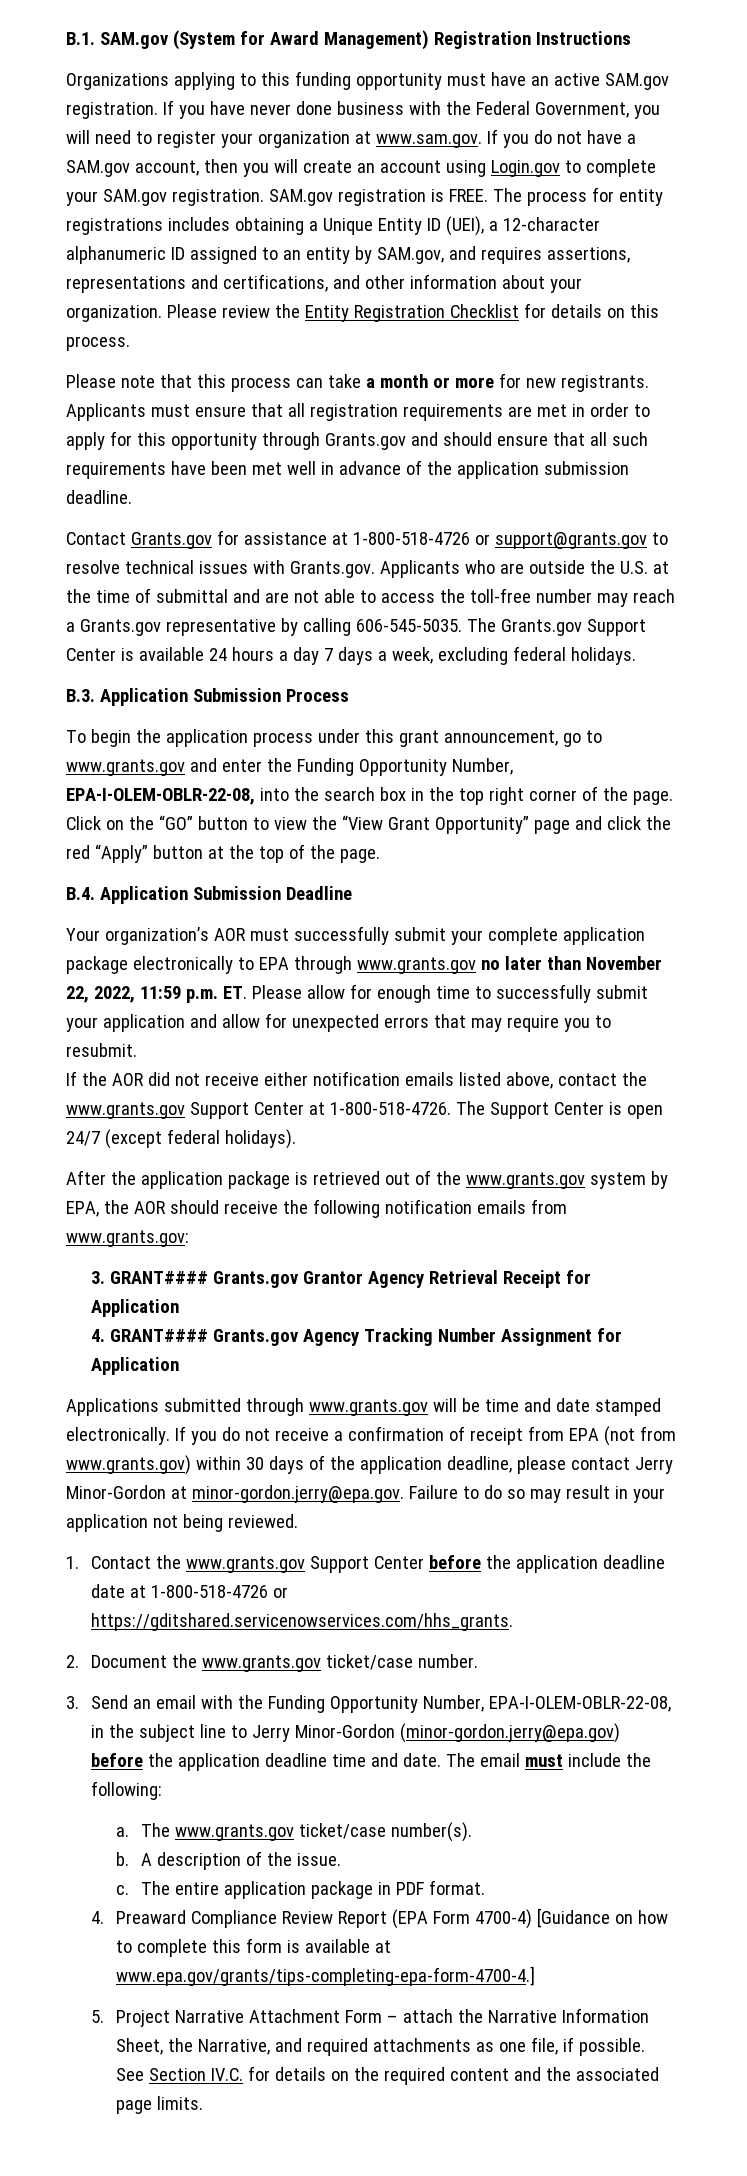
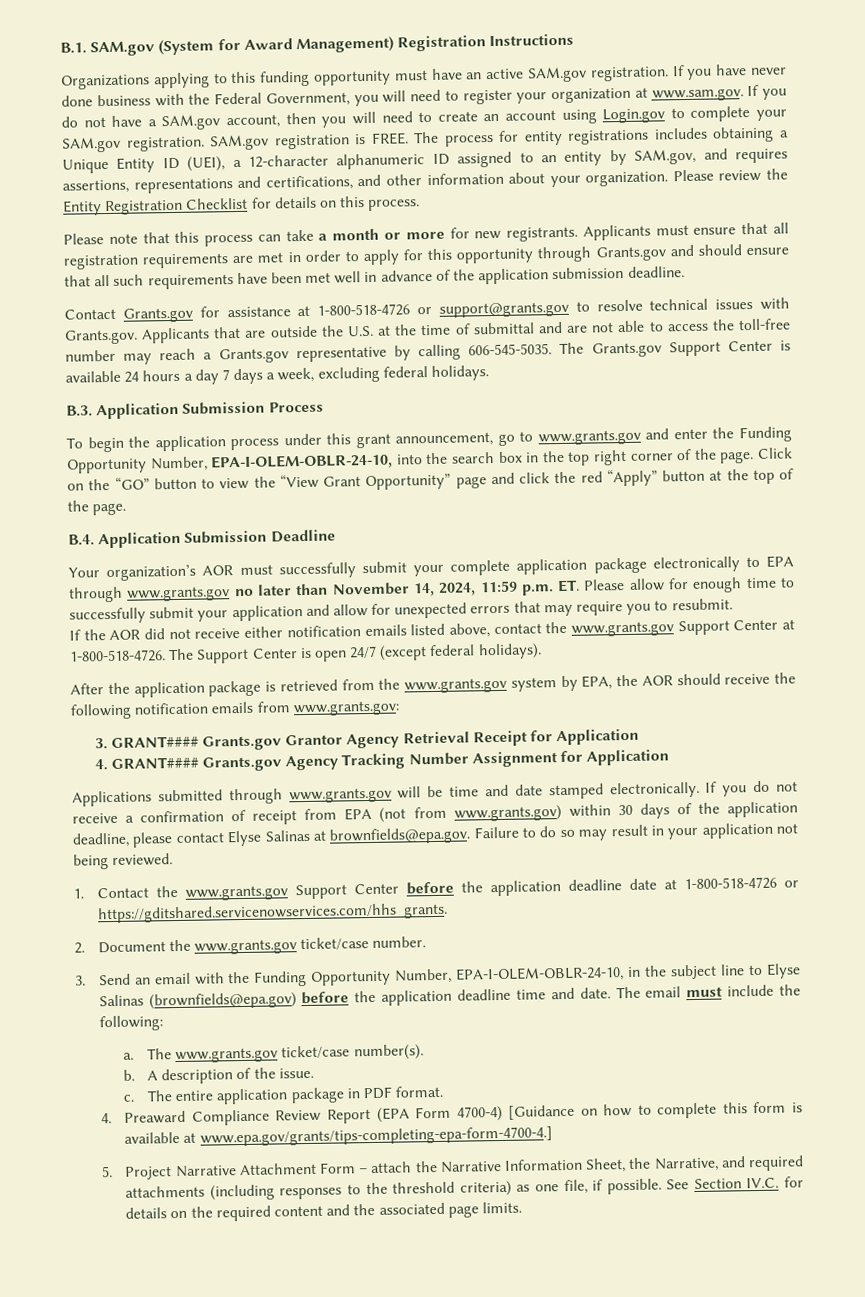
- If you have never done business with the Federal Government, you will need to register your organization at www.sam.gov. If you do not have a SAM.gov account, then you will create an account using Login.gov to complete your SAM.gov registration.
+ If you have never done business with the Federal Government, you will need to register your organization at www.sam.gov. If you do not have a SAM.gov account, then you will need to create an account using Login.gov to complete your SAM.gov registration.
- Contact Grants.gov for assistance at 1-800-518-4726 or support@grants.gov to resolve technical issues with Grants.gov. Applicants who are outside the U.S. at the time of submittal and are not able to access the toll-free number may reach a Grants.gov representative by calling 606-545-5035.
+ Contact Grants.gov for assistance at 1-800-518-4726 or support@grants.gov to resolve technical issues with Grants.gov. Applicants that are outside the U.S. at the time of submittal and are not able to access the toll-free number may reach a Grants.gov representative by calling 606-545-5035.
- To begin the application process under this grant announcement, go to www.grants.gov and enter the Funding Opportunity Number, EPA-I-OLEM-OBLR-22-08, into the search box in the top right corner of the page.
+ To begin the application process under this grant announcement, go to www.grants.gov and enter the Funding Opportunity Number, EPA-I-OLEM-OBLR-24-10, into the search box in the top right corner of the page.
- Your organization’s AOR must successfully submit your complete application package electronically to EPA through www.grants.gov no later than November 22, 2022, 11:59 p.m. ET. Please allow for enough time to successfully submit your application and allow for unexpected errors that may require you to resubmit.
+ Your organization’s AOR must successfully submit your complete application package electronically to EPA through www.grants.gov no later than November 14, 2024, 11:59 p.m. ET. Please allow for enough time to successfully submit your application and allow for unexpected errors that may require you to resubmit.
- After the application package is retrieved out of the www.grants.gov system by EPA, the AOR should receive the following notification emails from www.grants.gov:
+ After the application package is retrieved from the www.grants.gov system by EPA, the AOR should receive the following notification emails from www.grants.gov:
- If you do not receive a confirmation of receipt from EPA (not from www.grants.gov) within 30 days of the application deadline, please contact Jerry Minor-Gordon at minor-gordon.jerry@epa.gov. Failure to do so may result in your application not being reviewed.
+ If you do not receive a confirmation of receipt from EPA (not from www.grants.gov) within 30 days of the application deadline, please contact Elyse Salinas at brownfields@epa.gov. Failure to do so may result in your application not being reviewed.
- 3. Send an email with the Funding Opportunity Number, EPA-I-OLEM-OBLR-22-08, in the subject line to Jerry Minor-Gordon (minor-gordon.jerry@epa.gov) before the application deadline time and date.
+ 3. Send an email with the Funding Opportunity Number, EPA-I-OLEM-OBLR-24-10, in the subject line to Elyse Salinas (brownfields@epa.gov) before the application deadline time and date.
- 5. Project Narrative Attachment Form – attach the Narrative Information Sheet, the Narrative, and required attachments as one file, if possible.
+ 5. Project Narrative Attachment Form – attach the Narrative Information Sheet, the Narrative, and required attachments (including responses to the threshold criteria) as one file, if possible.

